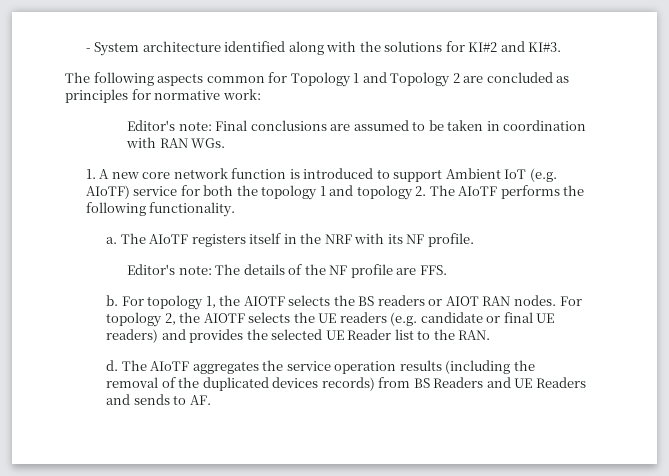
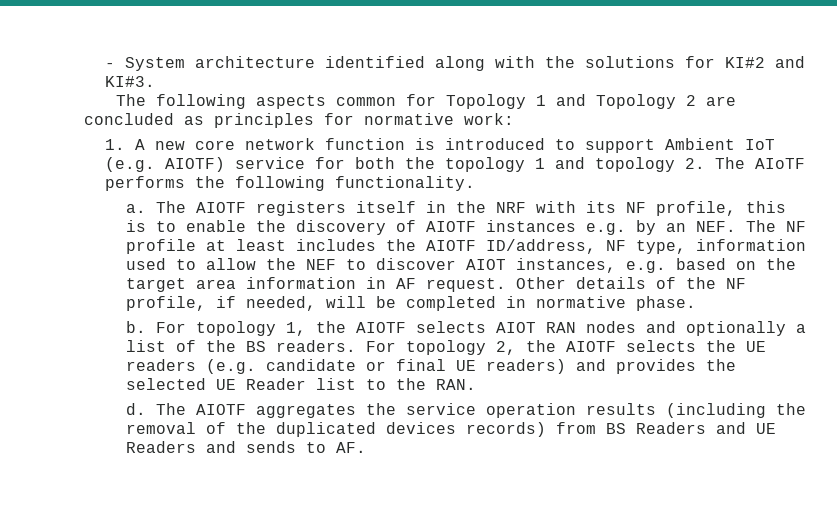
- Editor's note: Final conclusions are assumed to be taken in coordination with RAN WGs.
- 1. A new core network function is introduced to support Ambient IoT (e.g. AIoTF) service for both the topology 1 and topology 2. The AIoTF performs the following functionality.
+ 1. A new core network function is introduced to support Ambient IoT (e.g. AIOTF) service for both the topology 1 and topology 2. The AIoTF performs the following functionality.
- The AIoTF registers itself in the NRF with its NF profile.
- Editor's note: The details of the NF profile are FFS.
+ The AIOTF registers itself in the NRF with its NF profile, this is to enable the discovery of AIOTF instances e.g. by an NEF. The NF profile at least includes the AIOTF ID/address, NF type, information used to allow the NEF to discover AIOT instances, e.g. based on the target area information in AF request. Other details of the NF profile, if needed, will be completed in normative phase.
- For topology 1, the AIOTF selects the BS readers or AIOT RAN nodes.
+ For topology 1, the AIOTF selects AIOT RAN nodes and optionally a list of the BS readers.
- The AIoTF aggregates the service operation results (including the removal of the duplicated devices records) from BS Readers and UE Readers and sends to AF.
+ The AIOTF aggregates the service operation results (including the removal of the duplicated devices records) from BS Readers and UE Readers and sends to AF.

